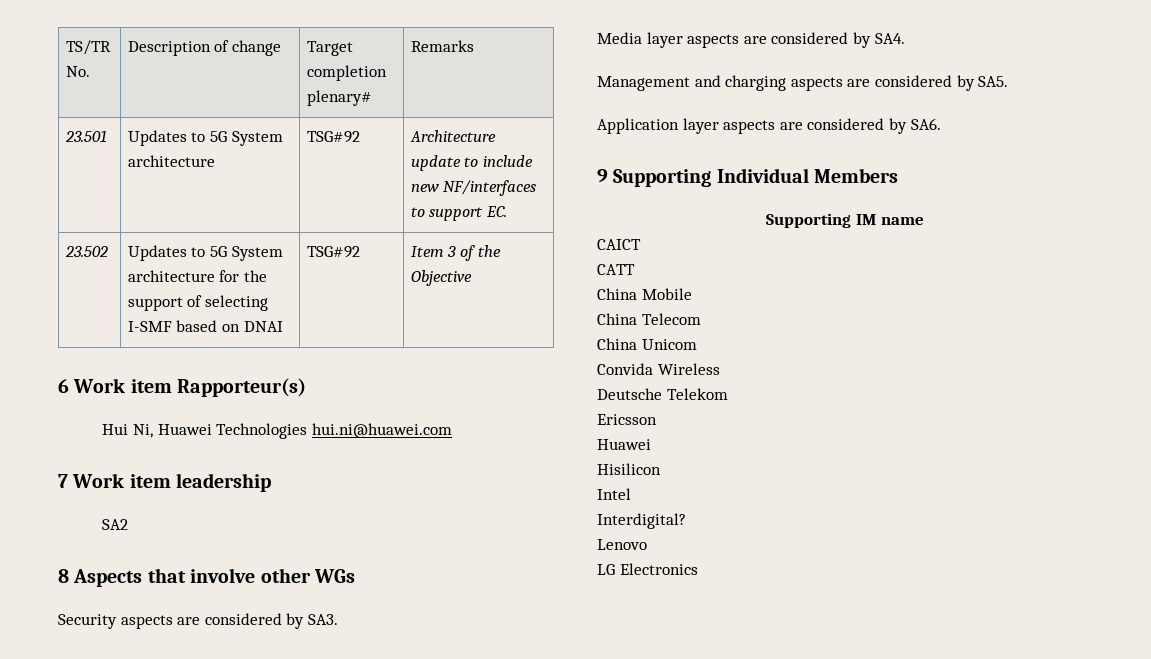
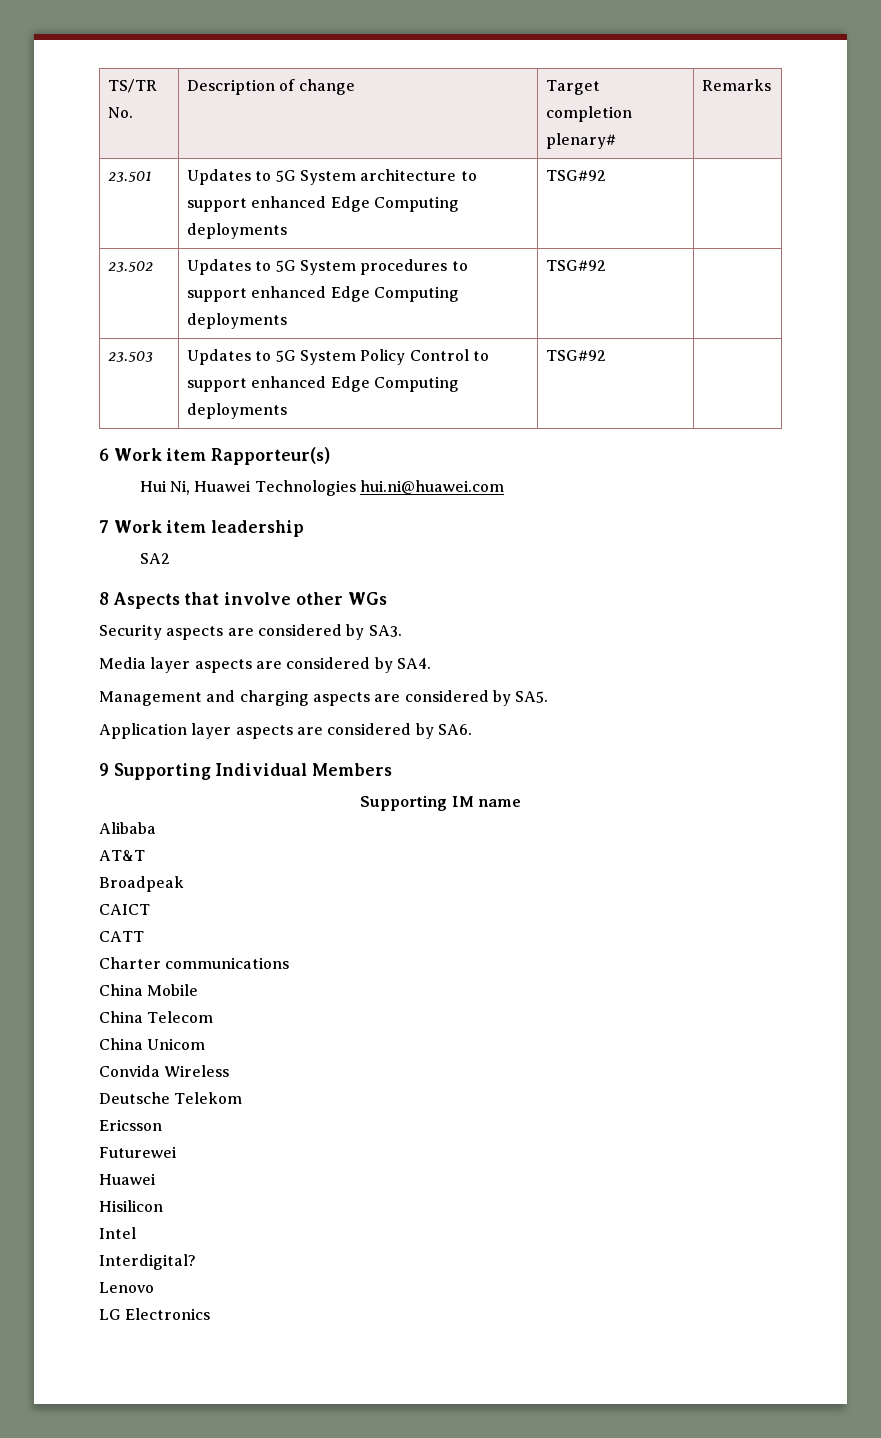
- 23.501 | Updates to 5G System architecture | TSG#92 | Architecture update to include new NF/interfaces to support EC.
+ 23.501 | Updates to 5G System architecture to support enhanced Edge Computing deployments | TSG#92 |
- 23.502 | Updates to 5G System architecture for the support of selecting I-SMF based on DNAI | TSG#92 | Item 3 of the Objective
+ 23.502 | Updates to 5G System procedures to support enhanced Edge Computing deployments | TSG#92 |
+ 23.503 | Updates to 5G System Policy Control to support enhanced Edge Computing deployments | TSG#92 |
+ Alibaba
+ AT&T
+ Broadpeak
+ Charter communications
+ Futurewei

